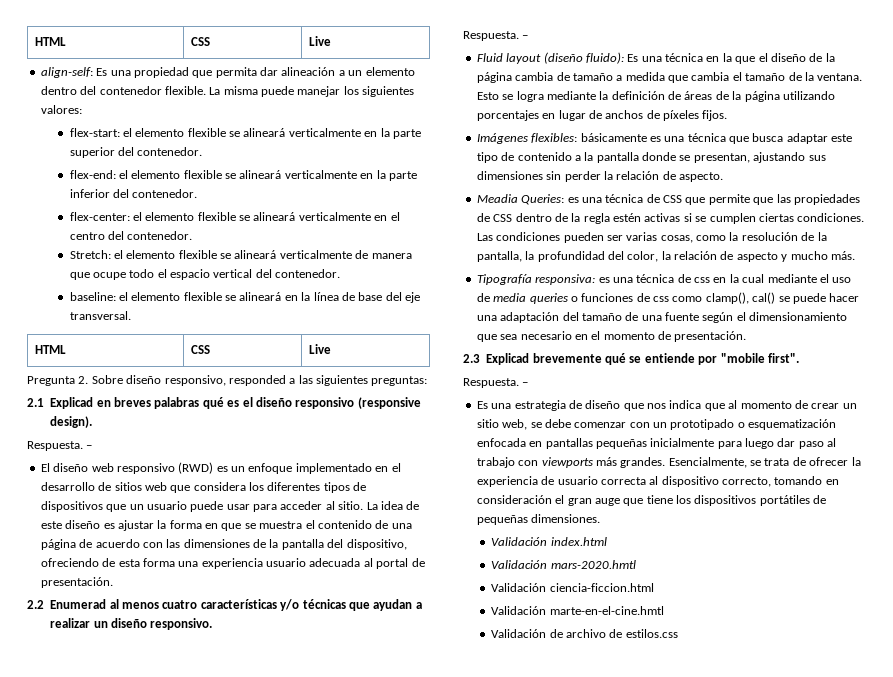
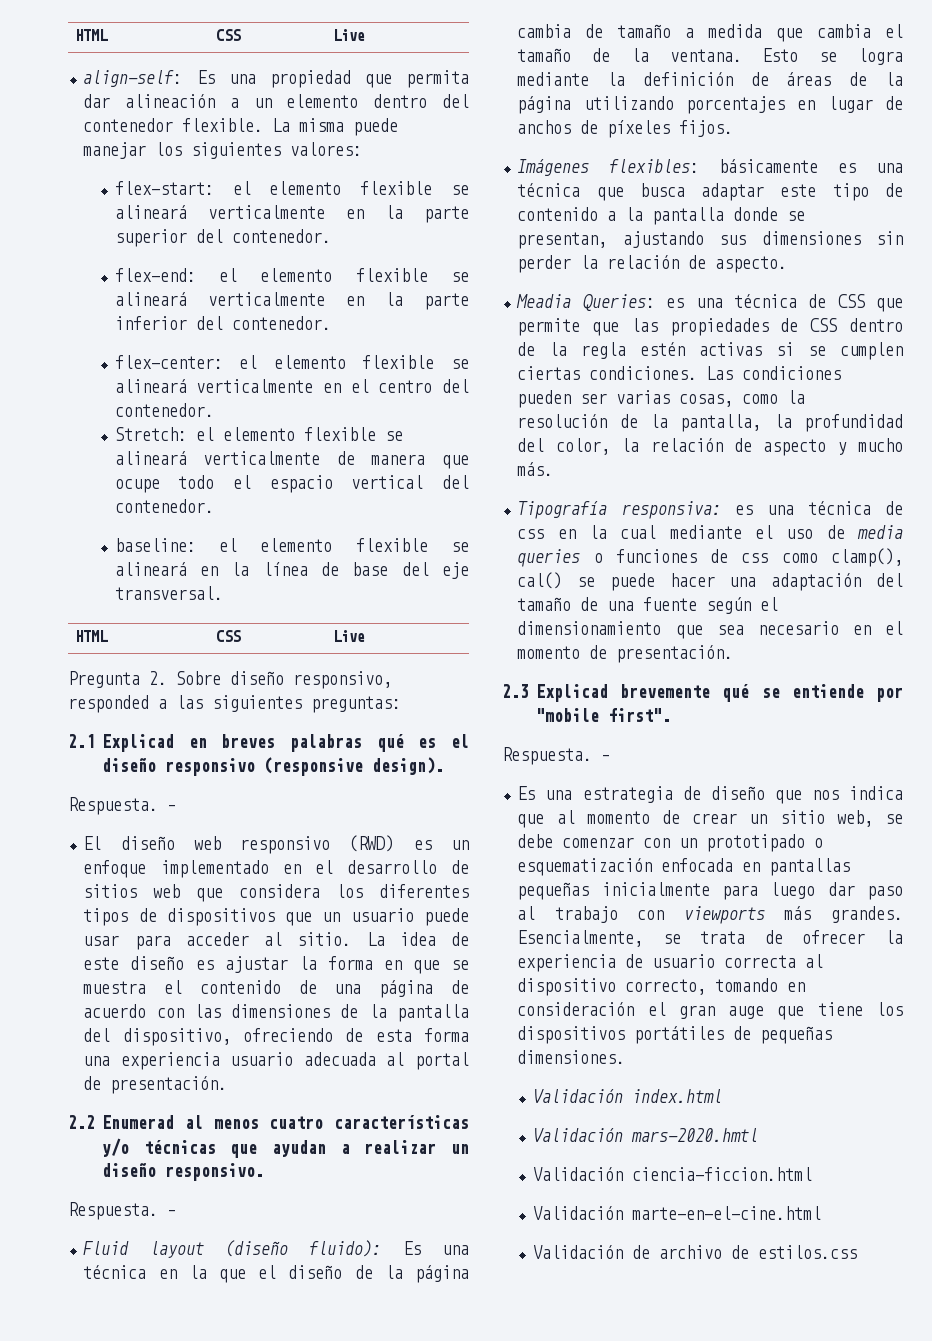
- Validación marte-en-el-cine.hmtl
+ Validación marte-en-el-cine.html

